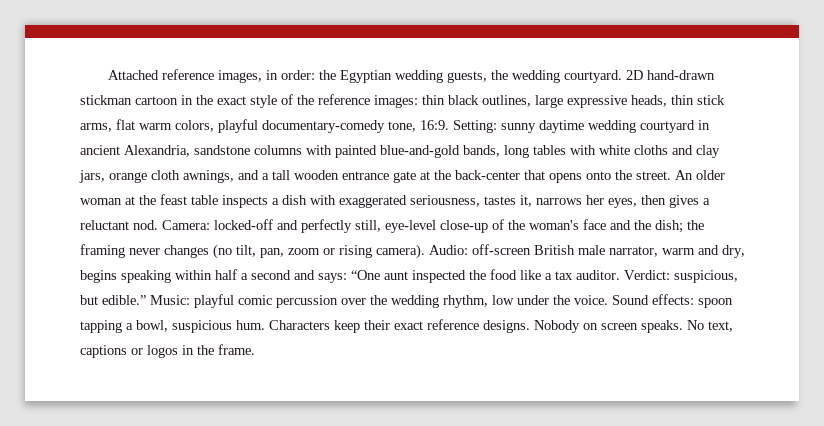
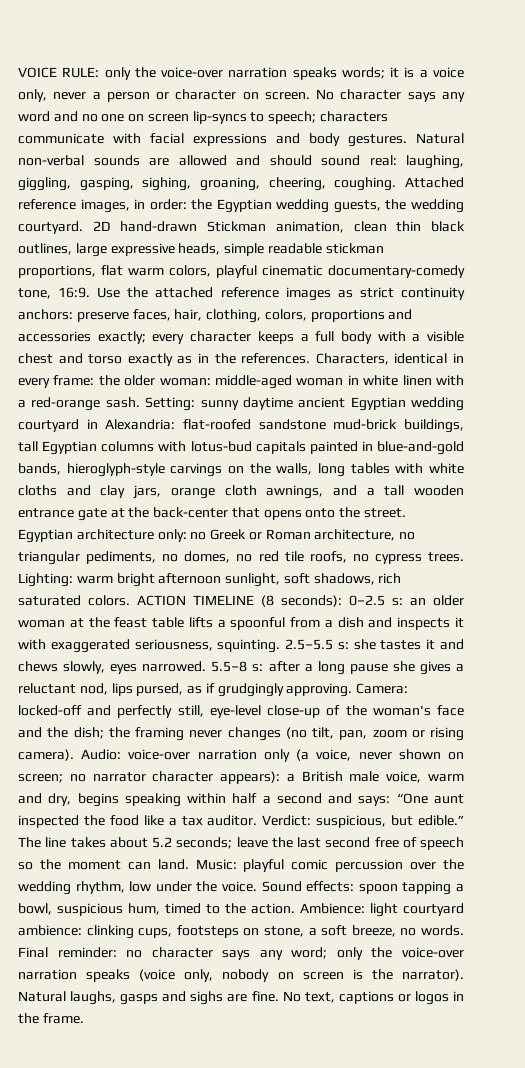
+ VOICE RULE: only the voice-over narration speaks words; it is a voice only, never a person or character on screen. No character says any word and no one on screen lip-syncs to speech; characters communicate with facial expressions and body gestures. Natural non-verbal sounds are allowed and should sound real: laughing, giggling, gasping, sighing, groaning, cheering, coughing.
- 2D hand-drawn stickman cartoon in the exact style of the reference images: thin black outlines, large expressive heads, thin stick arms, flat warm colors, playful documentary-comedy tone, 16:9.
+ 2D hand-drawn Stickman animation, clean thin black outlines, large expressive heads, simple readable stickman proportions, flat warm colors, playful cinematic documentary-comedy tone, 16:9.
+ Use the attached reference images as strict continuity anchors: preserve faces, hair, clothing, colors, proportions and accessories exactly; every character keeps a full body with a visible chest and torso exactly as in the references. Characters, identical in every frame: the older woman: middle-aged woman in white linen with a red-orange sash.
- Setting: sunny daytime wedding courtyard in ancient Alexandria, sandstone columns with painted blue-and-gold bands, long tables with white cloths and clay jars, orange cloth awnings, and a tall wooden entrance gate at the back-center that opens onto the street.
+ Setting: sunny daytime ancient Egyptian wedding courtyard in Alexandria: flat-roofed sandstone mud-brick buildings, tall Egyptian columns with lotus-bud capitals painted in blue-and-gold bands, hieroglyph-style carvings on the walls, long tables with white cloths and clay jars, orange cloth awnings, and a tall wooden entrance gate at the back-center that opens onto the street.
- An older woman at the feast table inspects a dish with exaggerated seriousness, tastes it, narrows her eyes, then gives a reluctant nod.
+ Egyptian architecture only: no Greek or Roman architecture, no triangular pediments, no domes, no red tile roofs, no cypress trees. Lighting: warm bright afternoon sunlight, soft shadows, rich saturated colors. ACTION TIMELINE (8 seconds): 0–2.5 s: an older woman at the feast table lifts a spoonful from a dish and inspects it with exaggerated seriousness, squinting. 2.5–5.5 s: she tastes it and chews slowly, eyes narrowed. 5.5–8 s: after a long pause she gives a reluctant nod, lips pursed, as if grudgingly approving.
- Audio: off-screen British male narrator, warm and dry, begins speaking within half a second and says: “One aunt inspected the food like a tax auditor.
+ Audio: voice-over narration only (a voice, never shown on screen; no narrator character appears): a British male voice, warm and dry, begins speaking within half a second and says: “One aunt inspected the food like a tax auditor.
+ The line takes about 5.2 seconds; leave the last second free of speech so the moment can land.
- Sound effects: spoon tapping a bowl, suspicious hum. Characters keep their exact reference designs. Nobody on screen speaks.
+ Sound effects: spoon tapping a bowl, suspicious hum, timed to the action. Ambience: light courtyard ambience: clinking cups, footsteps on stone, a soft breeze, no words. Final reminder: no character says any word; only the voice-over narration speaks (voice only, nobody on screen is the narrator). Natural laughs, gasps and sighs are fine.

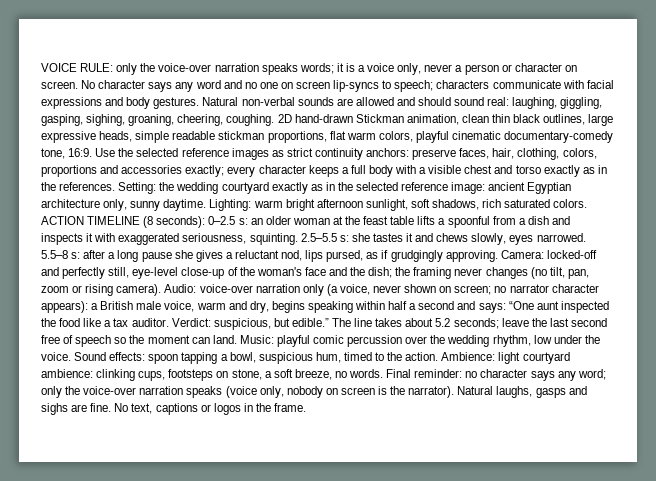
- Attached reference images, in order: the Egyptian wedding guests, the wedding courtyard.
- Use the attached reference images as strict continuity anchors: preserve faces, hair, clothing, colors, proportions and accessories exactly; every character keeps a full body with a visible chest and torso exactly as in the references.
+ Use the selected reference images as strict continuity anchors: preserve faces, hair, clothing, colors, proportions and accessories exactly; every character keeps a full body with a visible chest and torso exactly as in the references.
- Characters, identical in every frame: the older woman: middle-aged woman in white linen with a red-orange sash. Setting: sunny daytime ancient Egyptian wedding courtyard in Alexandria: flat-roofed sandstone mud-brick buildings, tall Egyptian columns with lotus-bud capitals painted in blue-and-gold bands, hieroglyph-style carvings on the walls, long tables with white cloths and clay jars, orange cloth awnings, and a tall wooden entrance gate at the back-center that opens onto the street. Egyptian architecture only: no Greek or Roman architecture, no triangular pediments, no domes, no red tile roofs, no cypress trees.
+ Setting: the wedding courtyard exactly as in the selected reference image: ancient Egyptian architecture only, sunny daytime.

